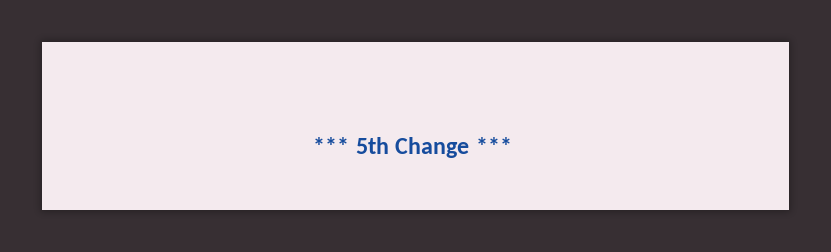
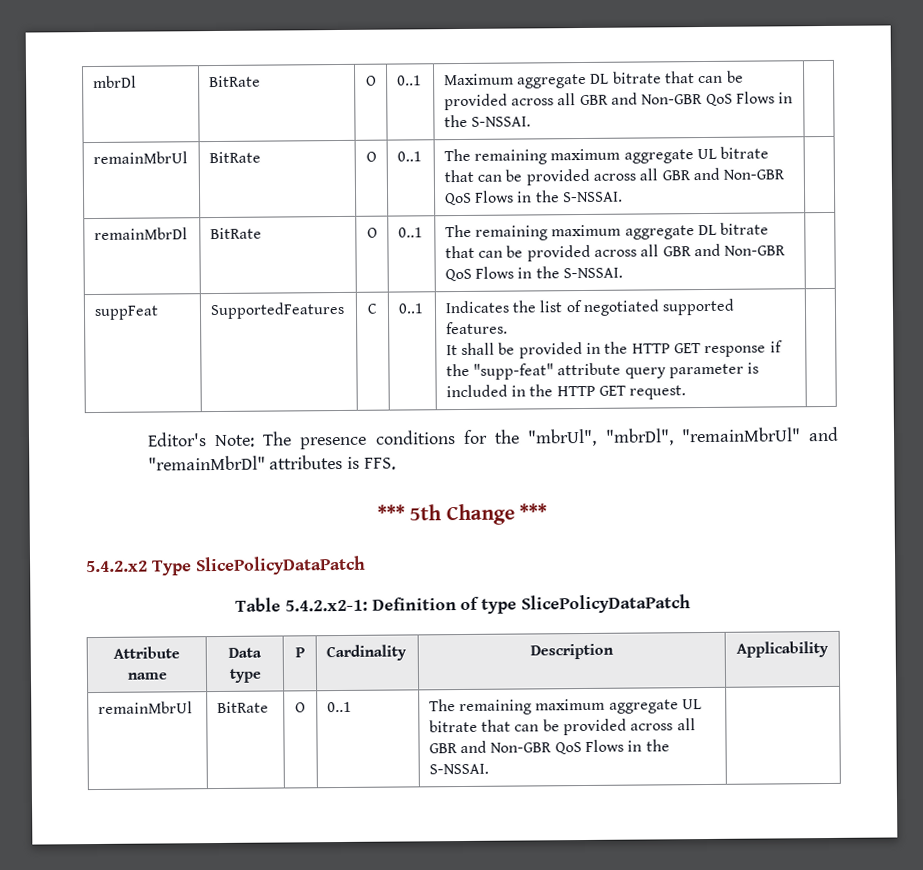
+ mbrDl | BitRate | O | 0..1 | Maximum aggregate DL bitrate that can be provided across all GBR and Non-GBR QoS Flows in the S-NSSAI. |
+ remainMbrUl | BitRate | O | 0..1 | The remaining maximum aggregate UL bitrate that can be provided across all GBR and Non-GBR QoS Flows in the S-NSSAI. |
+ remainMbrDl | BitRate | O | 0..1 | The remaining maximum aggregate DL bitrate that can be provided across all GBR and Non-GBR QoS Flows in the S-NSSAI. |
+ suppFeat | SupportedFeatures | C | 0..1 | Indicates the list of negotiated supported features.
+ It shall be provided in the HTTP GET response if the "supp-feat" attribute query parameter is included in the HTTP GET request. |
+ Editor's Note: The presence conditions for the "mbrUl", "mbrDl", "remainMbrUl" and "remainMbrDl" attributes is FFS.
  *** 5th Change ***
+ 5.4.2.x2 Type SlicePolicyDataPatch
+ Table 5.4.2.x2-1: Definition of type SlicePolicyDataPatch
+ Attribute name | Data type | P | Cardinality | Description | Applicability
+ remainMbrUl | BitRate | O | 0..1 | The remaining maximum aggregate UL bitrate that can be provided across all GBR and Non-GBR QoS Flows in the S-NSSAI. |

